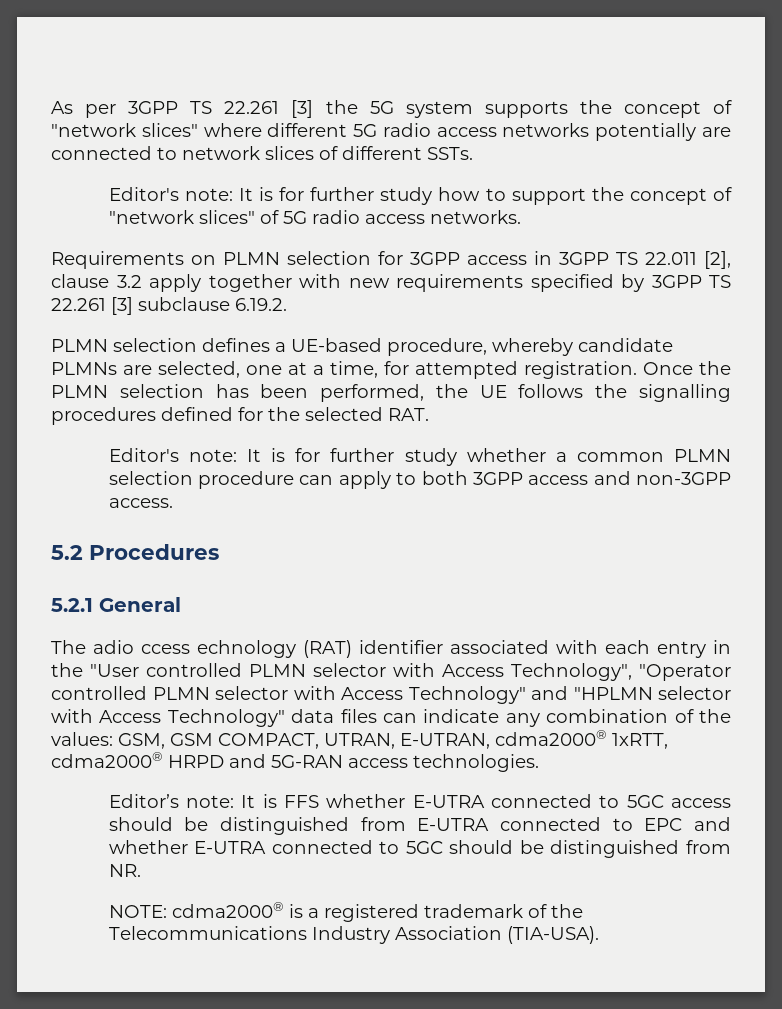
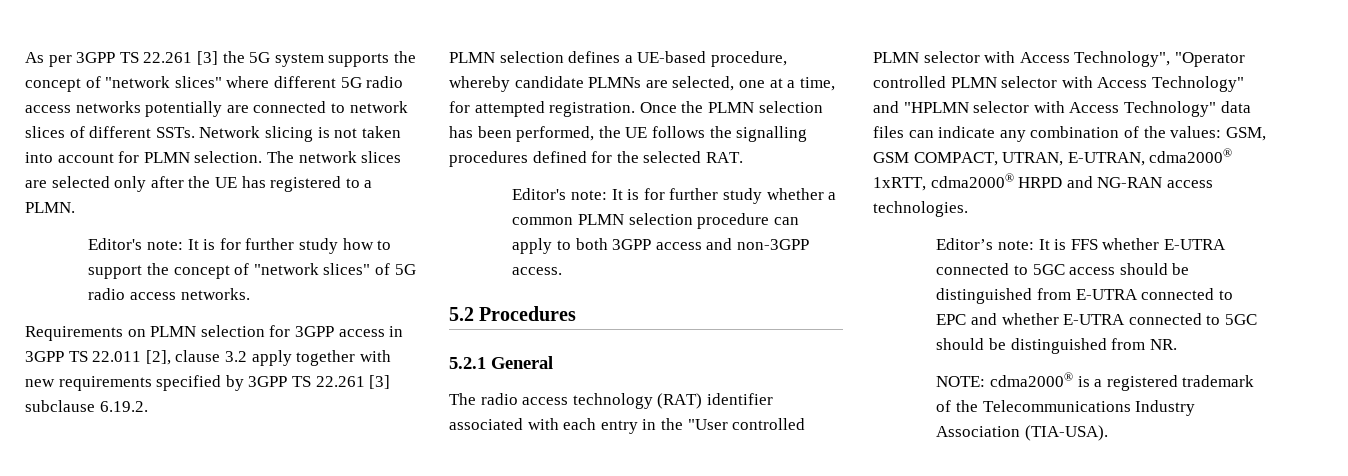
+ Network slicing is not taken into account for PLMN selection. The network slices are selected only after the UE has registered to a PLMN.
- The adio ccess echnology (RAT) identifier associated with each entry in the "User controlled PLMN selector with Access Technology", "Operator controlled PLMN selector with Access Technology" and "HPLMN selector with Access Technology" data files can indicate any combination of the values: GSM, GSM COMPACT, UTRAN, E-UTRAN, cdma2000® 1xRTT, cdma2000® HRPD and 5G-RAN access technologies.
+ The radio access technology (RAT) identifier associated with each entry in the "User controlled PLMN selector with Access Technology", "Operator controlled PLMN selector with Access Technology" and "HPLMN selector with Access Technology" data files can indicate any combination of the values: GSM, GSM COMPACT, UTRAN, E-UTRAN, cdma2000® 1xRTT, cdma2000® HRPD and NG-RAN access technologies.

